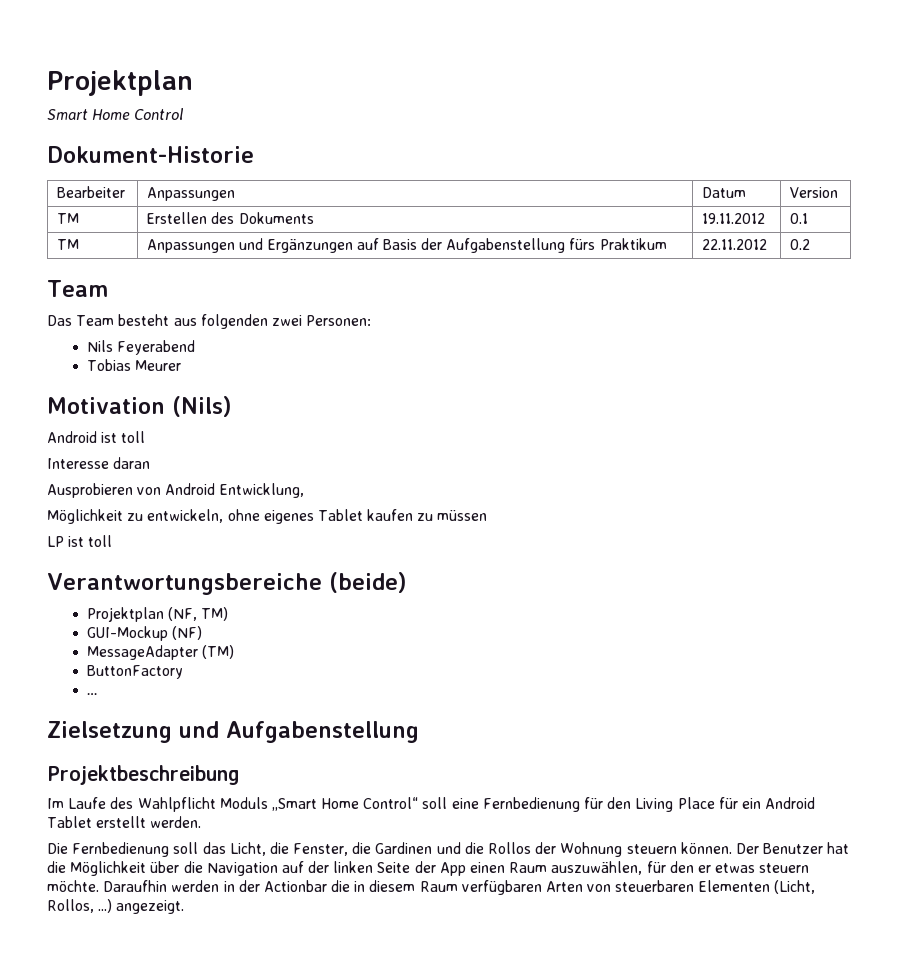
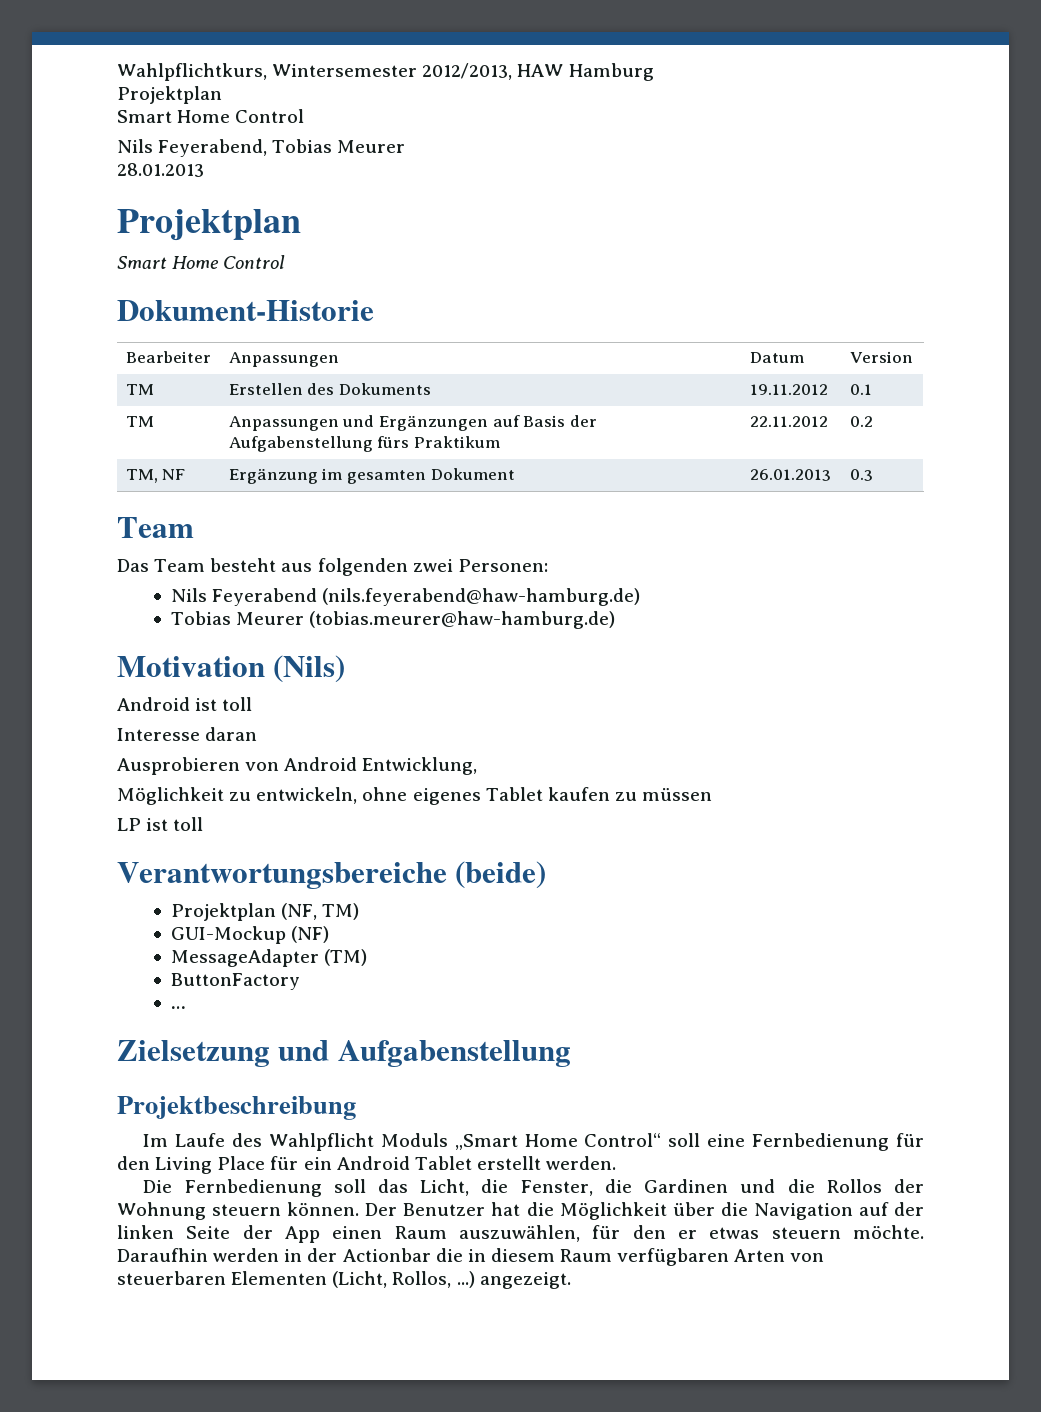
+ Wahlpflichtkurs, Wintersemester 2012/2013, HAW Hamburg
+ Projektplan
+ Smart Home Control
+ Nils Feyerabend, Tobias Meurer
+ 28.01.2013
+ TM, NF | Ergänzung im gesamten Dokument | 26.01.2013 | 0.3
- Nils Feyerabend
- Tobias Meurer
+ Nils Feyerabend (nils.feyerabend@haw-hamburg.de)
+ Tobias Meurer (tobias.meurer@haw-hamburg.de)

